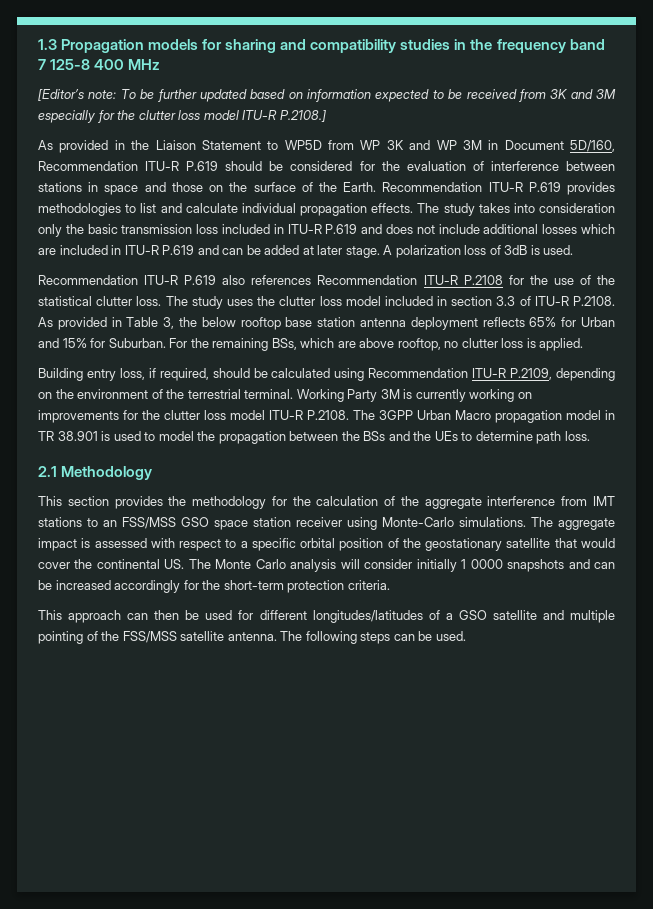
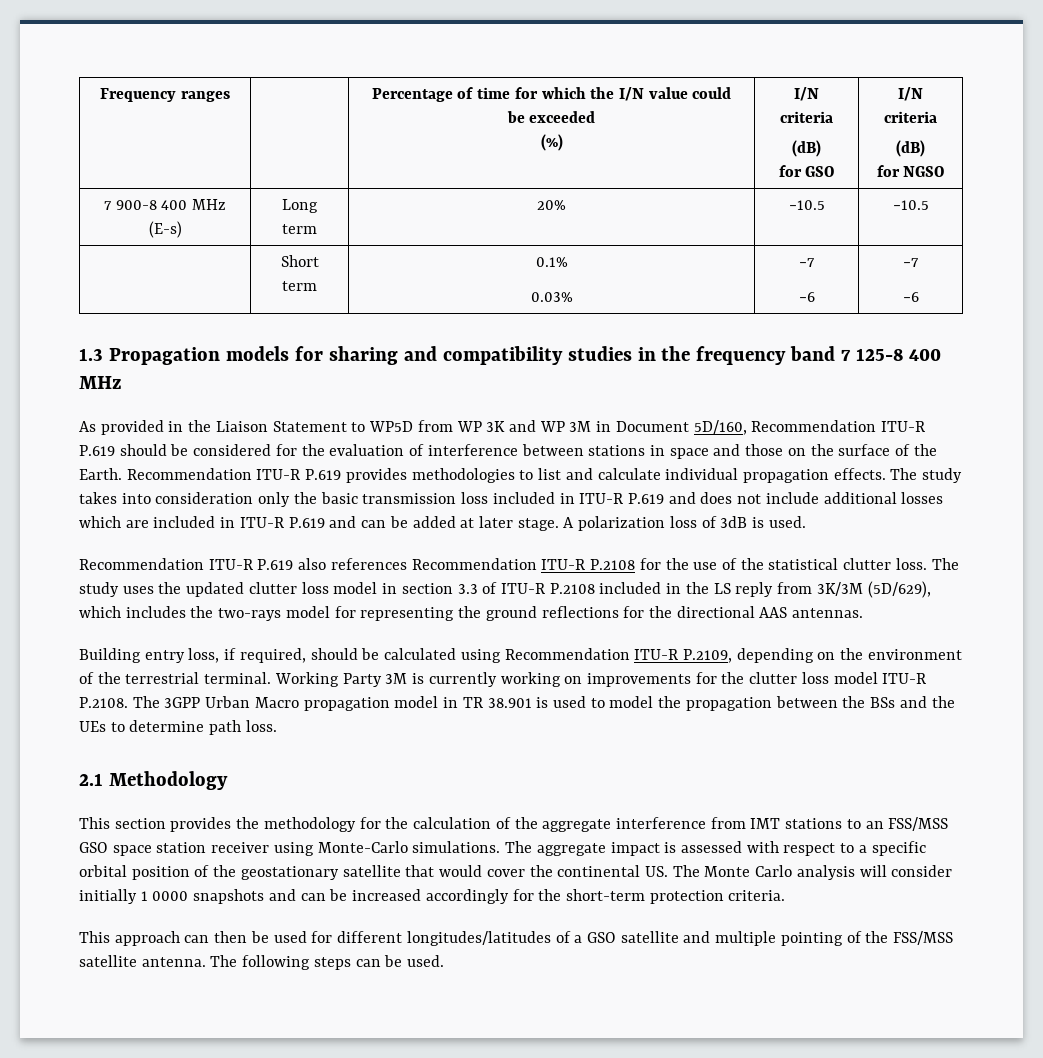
+ Frequency ranges | | Percentage of time for which the I/N value could be exceeded
+ (%) | I/N criteria
+ (dB)
+ for GSO | I/N criteria
+ (dB)
+ for NGSO
+ 7 900-8 400 MHz (E-s) | Long term | 20% | −10.5 | −10.5
+ | Short term | 0.1%
+ 0.03% | −7
+ −6 | −7
+ −6
- [Editor’s note: To be further updated based on information expected to be received from 3K and 3M especially for the clutter loss model ITU-R P.2108.]
- The study uses the clutter loss model included in section 3.3 of ITU-R P.2108. As provided in Table 3, the below rooftop base station antenna deployment reflects 65% for Urban and 15% for Suburban. For the remaining BSs, which are above rooftop, no clutter loss is applied.
+ The study uses the updated clutter loss model in section 3.3 of ITU-R P.2108 included in the LS reply from 3K/3M (5D/629), which includes the two-rays model for representing the ground reflections for the directional AAS antennas.

